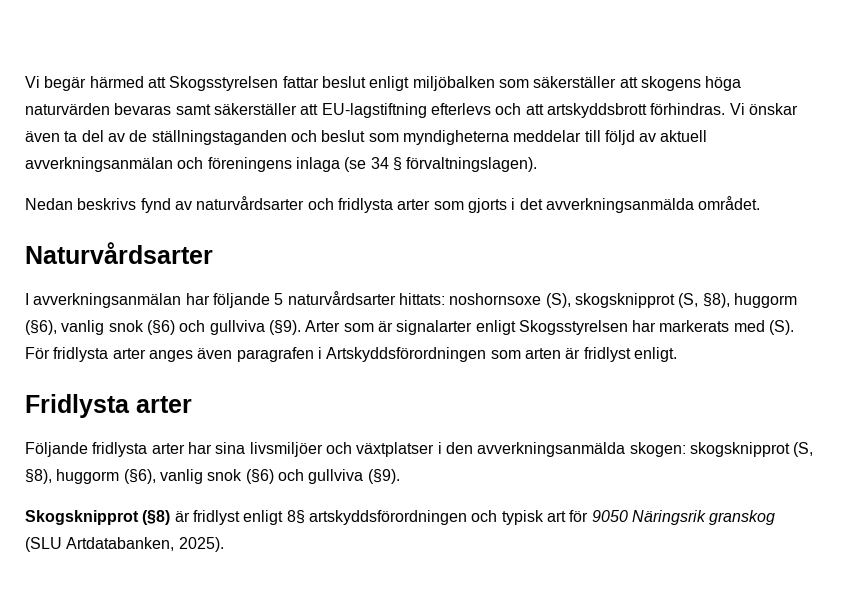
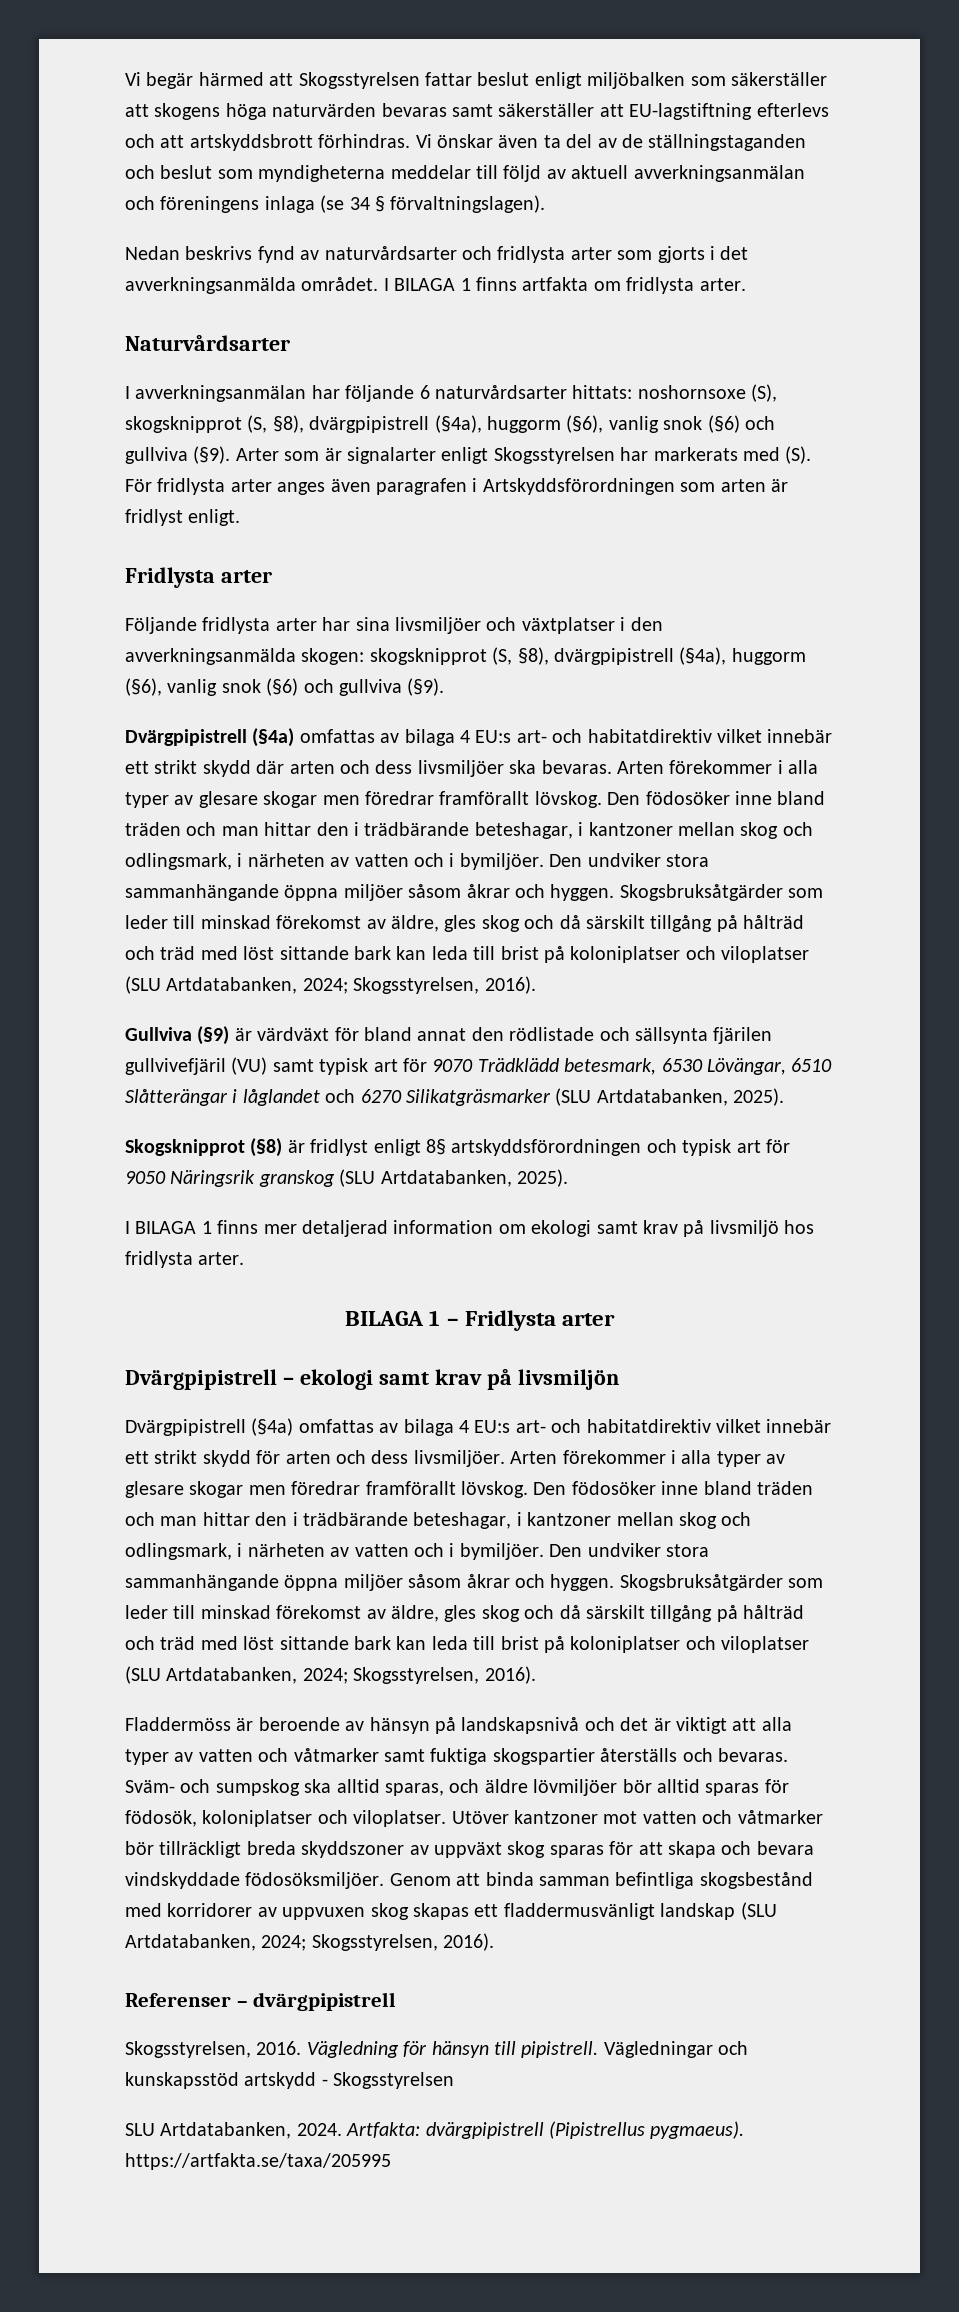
+ I BILAGA 1 finns artfakta om fridlysta arter.
- I avverkningsanmälan har följande 5 naturvårdsarter hittats: noshornsoxe (S), skogsknipprot (S, §8), huggorm (§6), vanlig snok (§6) och gullviva (§9).
+ I avverkningsanmälan har följande 6 naturvårdsarter hittats: noshornsoxe (S), skogsknipprot (S, §8), dvärgpipistrell (§4a), huggorm (§6), vanlig snok (§6) och gullviva (§9).
- Följande fridlysta arter har sina livsmiljöer och växtplatser i den avverkningsanmälda skogen: skogsknipprot (S, §8), huggorm (§6), vanlig snok (§6) och gullviva (§9).
+ Följande fridlysta arter har sina livsmiljöer och växtplatser i den avverkningsanmälda skogen: skogsknipprot (S, §8), dvärgpipistrell (§4a), huggorm (§6), vanlig snok (§6) och gullviva (§9).
+ Dvärgpipistrell (§4a) omfattas av bilaga 4 EU:s art- och habitatdirektiv vilket innebär ett strikt skydd där arten och dess livsmiljöer ska bevaras. Arten förekommer i alla typer av glesare skogar men föredrar framförallt lövskog. Den födosöker inne bland träden och man hittar den i trädbärande beteshagar, i kantzoner mellan skog och odlingsmark, i närheten av vatten och i bymiljöer. Den undviker stora sammanhängande öppna miljöer såsom åkrar och hyggen. Skogsbruksåtgärder som leder till minskad förekomst av äldre, gles skog och då särskilt tillgång på hålträd och träd med löst sittande bark kan leda till brist på koloniplatser och viloplatser (SLU Artdatabanken, 2024; Skogsstyrelsen, 2016).
+ Gullviva (§9) är värdväxt för bland annat den rödlistade och sällsynta fjärilen gullvivefjäril (VU) samt typisk art för 9070 Trädklädd betesmark, 6530 Lövängar, 6510 Slåtterängar i låglandet och 6270 Silikatgräsmarker (SLU Artdatabanken, 2025).
+ I BILAGA 1 finns mer detaljerad information om ekologi samt krav på livsmiljö hos fridlysta arter.
+ BILAGA 1 – Fridlysta arter
+ Dvärgpipistrell – ekologi samt krav på livsmiljön
+ Dvärgpipistrell (§4a) omfattas av bilaga 4 EU:s art- och habitatdirektiv vilket innebär ett strikt skydd för arten och dess livsmiljöer. Arten förekommer i alla typer av glesare skogar men föredrar framförallt lövskog. Den födosöker inne bland träden och man hittar den i trädbärande beteshagar, i kantzoner mellan skog och odlingsmark, i närheten av vatten och i bymiljöer. Den undviker stora sammanhängande öppna miljöer såsom åkrar och hyggen. Skogsbruksåtgärder som leder till minskad förekomst av äldre, gles skog och då särskilt tillgång på hålträd och träd med löst sittande bark kan leda till brist på koloniplatser och viloplatser (SLU Artdatabanken, 2024; Skogsstyrelsen, 2016).
+ Fladdermöss är beroende av hänsyn på landskapsnivå och det är viktigt att alla typer av vatten och våtmarker samt fuktiga skogspartier återställs och bevaras. Sväm- och sumpskog ska alltid sparas, och äldre lövmiljöer bör alltid sparas för födosök, koloniplatser och viloplatser. Utöver kantzoner mot vatten och våtmarker bör tillräckligt breda skyddszoner av uppväxt skog sparas för att skapa och bevara vindskyddade födosöksmiljöer. Genom att binda samman befintliga skogsbestånd med korridorer av uppvuxen skog skapas ett fladdermusvänligt landskap (SLU Artdatabanken, 2024; Skogsstyrelsen, 2016).
+ Referenser – dvärgpipistrell
+ Skogsstyrelsen, 2016. Vägledning för hänsyn till pipistrell. Vägledningar och kunskapsstöd artskydd - Skogsstyrelsen
+ SLU Artdatabanken, 2024. Artfakta: dvärgpipistrell (Pipistrellus pygmaeus). https://artfakta.se/taxa/205995

